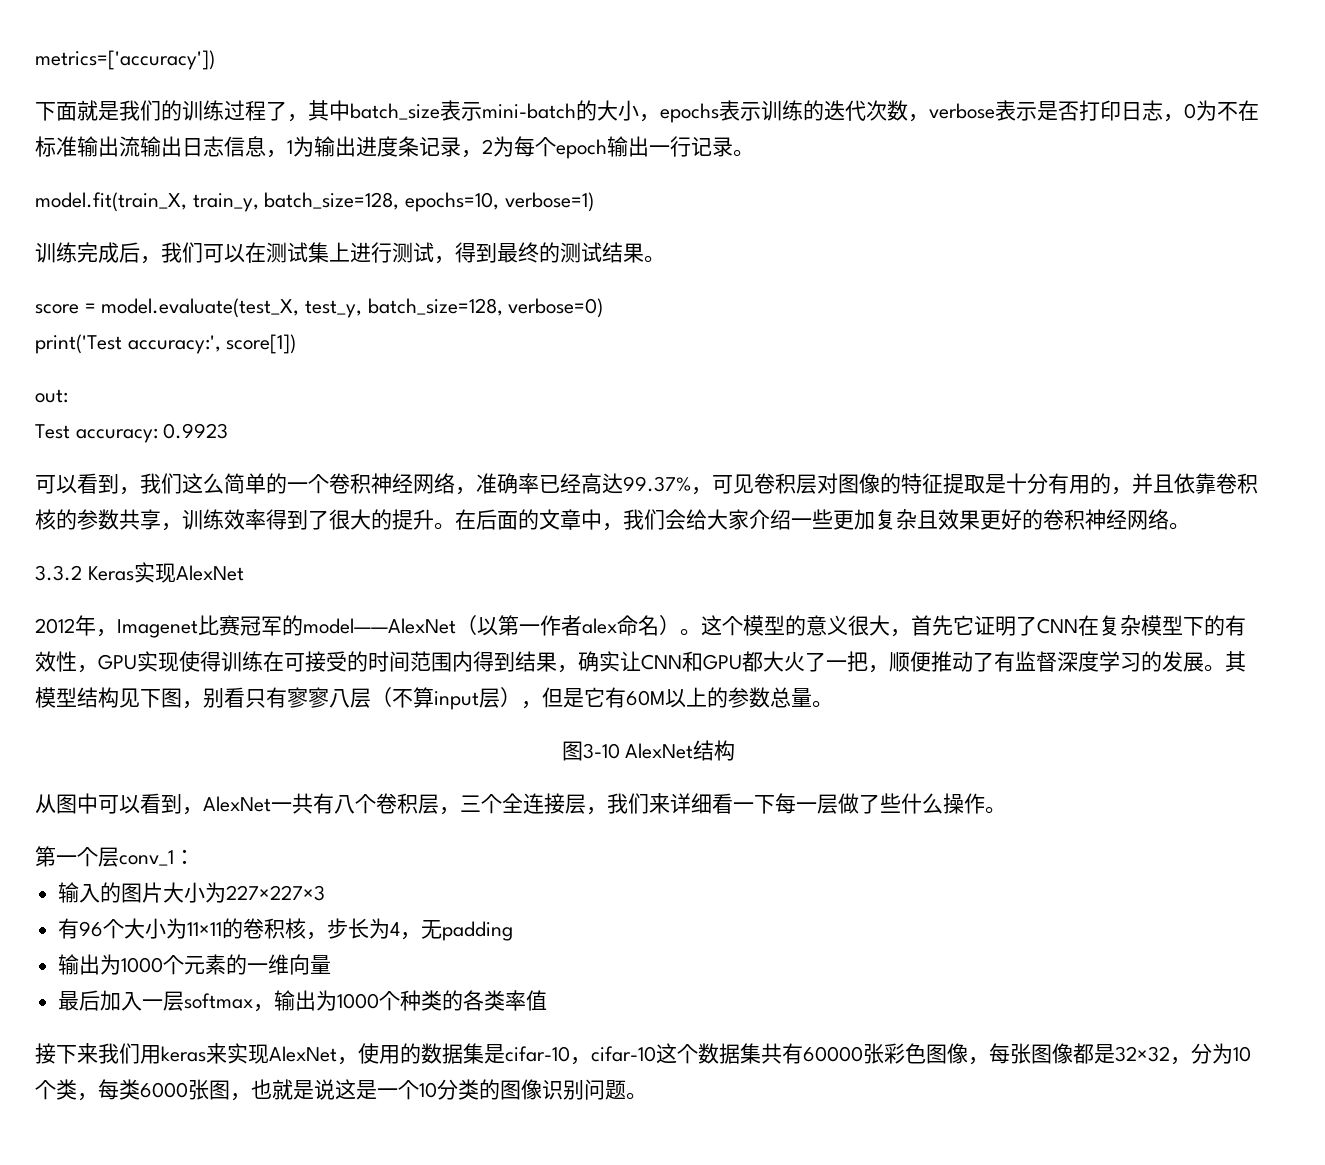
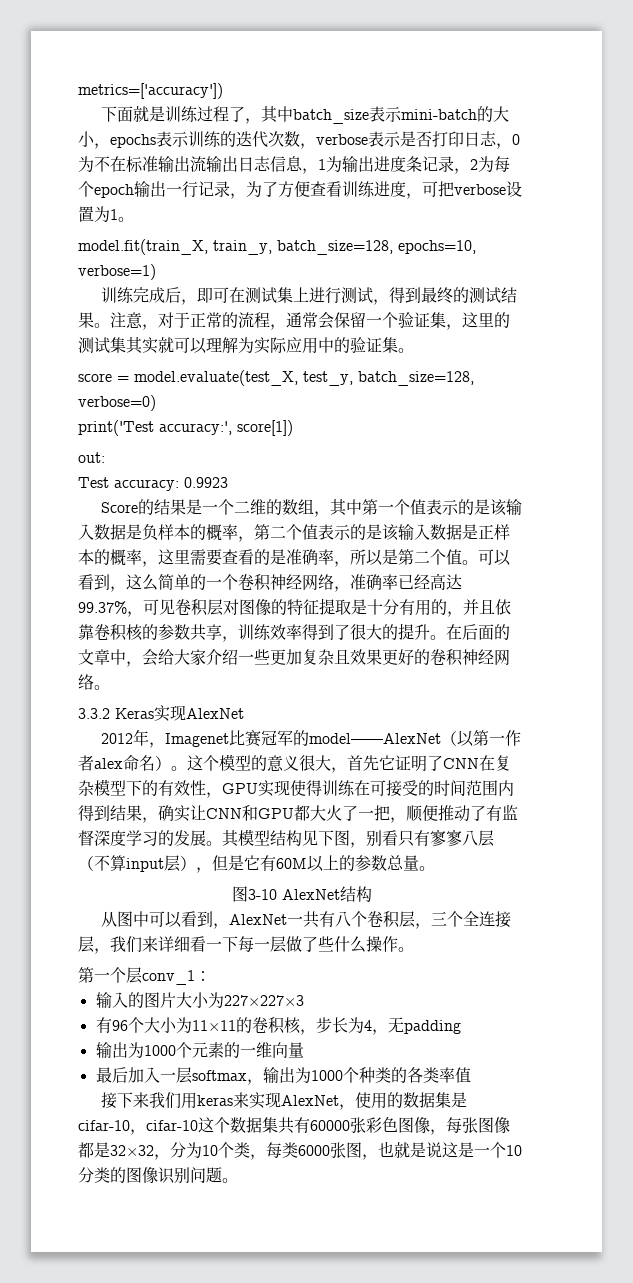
- 下面就是我们的训练过程了，其中batch_size表示mini-batch的大小，epochs表示训练的迭代次数，verbose表示是否打印日志，0为不在标准输出流输出日志信息，1为输出进度条记录，2为每个epoch输出一行记录。
+ 下面就是训练过程了，其中batch_size表示mini-batch的大小，epochs表示训练的迭代次数，verbose表示是否打印日志，0为不在标准输出流输出日志信息，1为输出进度条记录，2为每个epoch输出一行记录，为了方便查看训练进度，可把verbose设置为1。
- 训练完成后，我们可以在测试集上进行测试，得到最终的测试结果。
+ 训练完成后，即可在测试集上进行测试，得到最终的测试结果。注意，对于正常的流程，通常会保留一个验证集，这里的测试集其实就可以理解为实际应用中的验证集。
- 可以看到，我们这么简单的一个卷积神经网络，准确率已经高达99.37%，可见卷积层对图像的特征提取是十分有用的，并且依靠卷积核的参数共享，训练效率得到了很大的提升。
+ Score的结果是一个二维的数组，其中第一个值表示的是该输入数据是负样本的概率，第二个值表示的是该输入数据是正样本的概率，这里需要查看的是准确率，所以是第二个值。可以看到，这么简单的一个卷积神经网络，准确率已经高达99.37%，可见卷积层对图像的特征提取是十分有用的，并且依靠卷积核的参数共享，训练效率得到了很大的提升。
- 在后面的文章中，我们会给大家介绍一些更加复杂且效果更好的卷积神经网络。
+ 在后面的文章中，会给大家介绍一些更加复杂且效果更好的卷积神经网络。

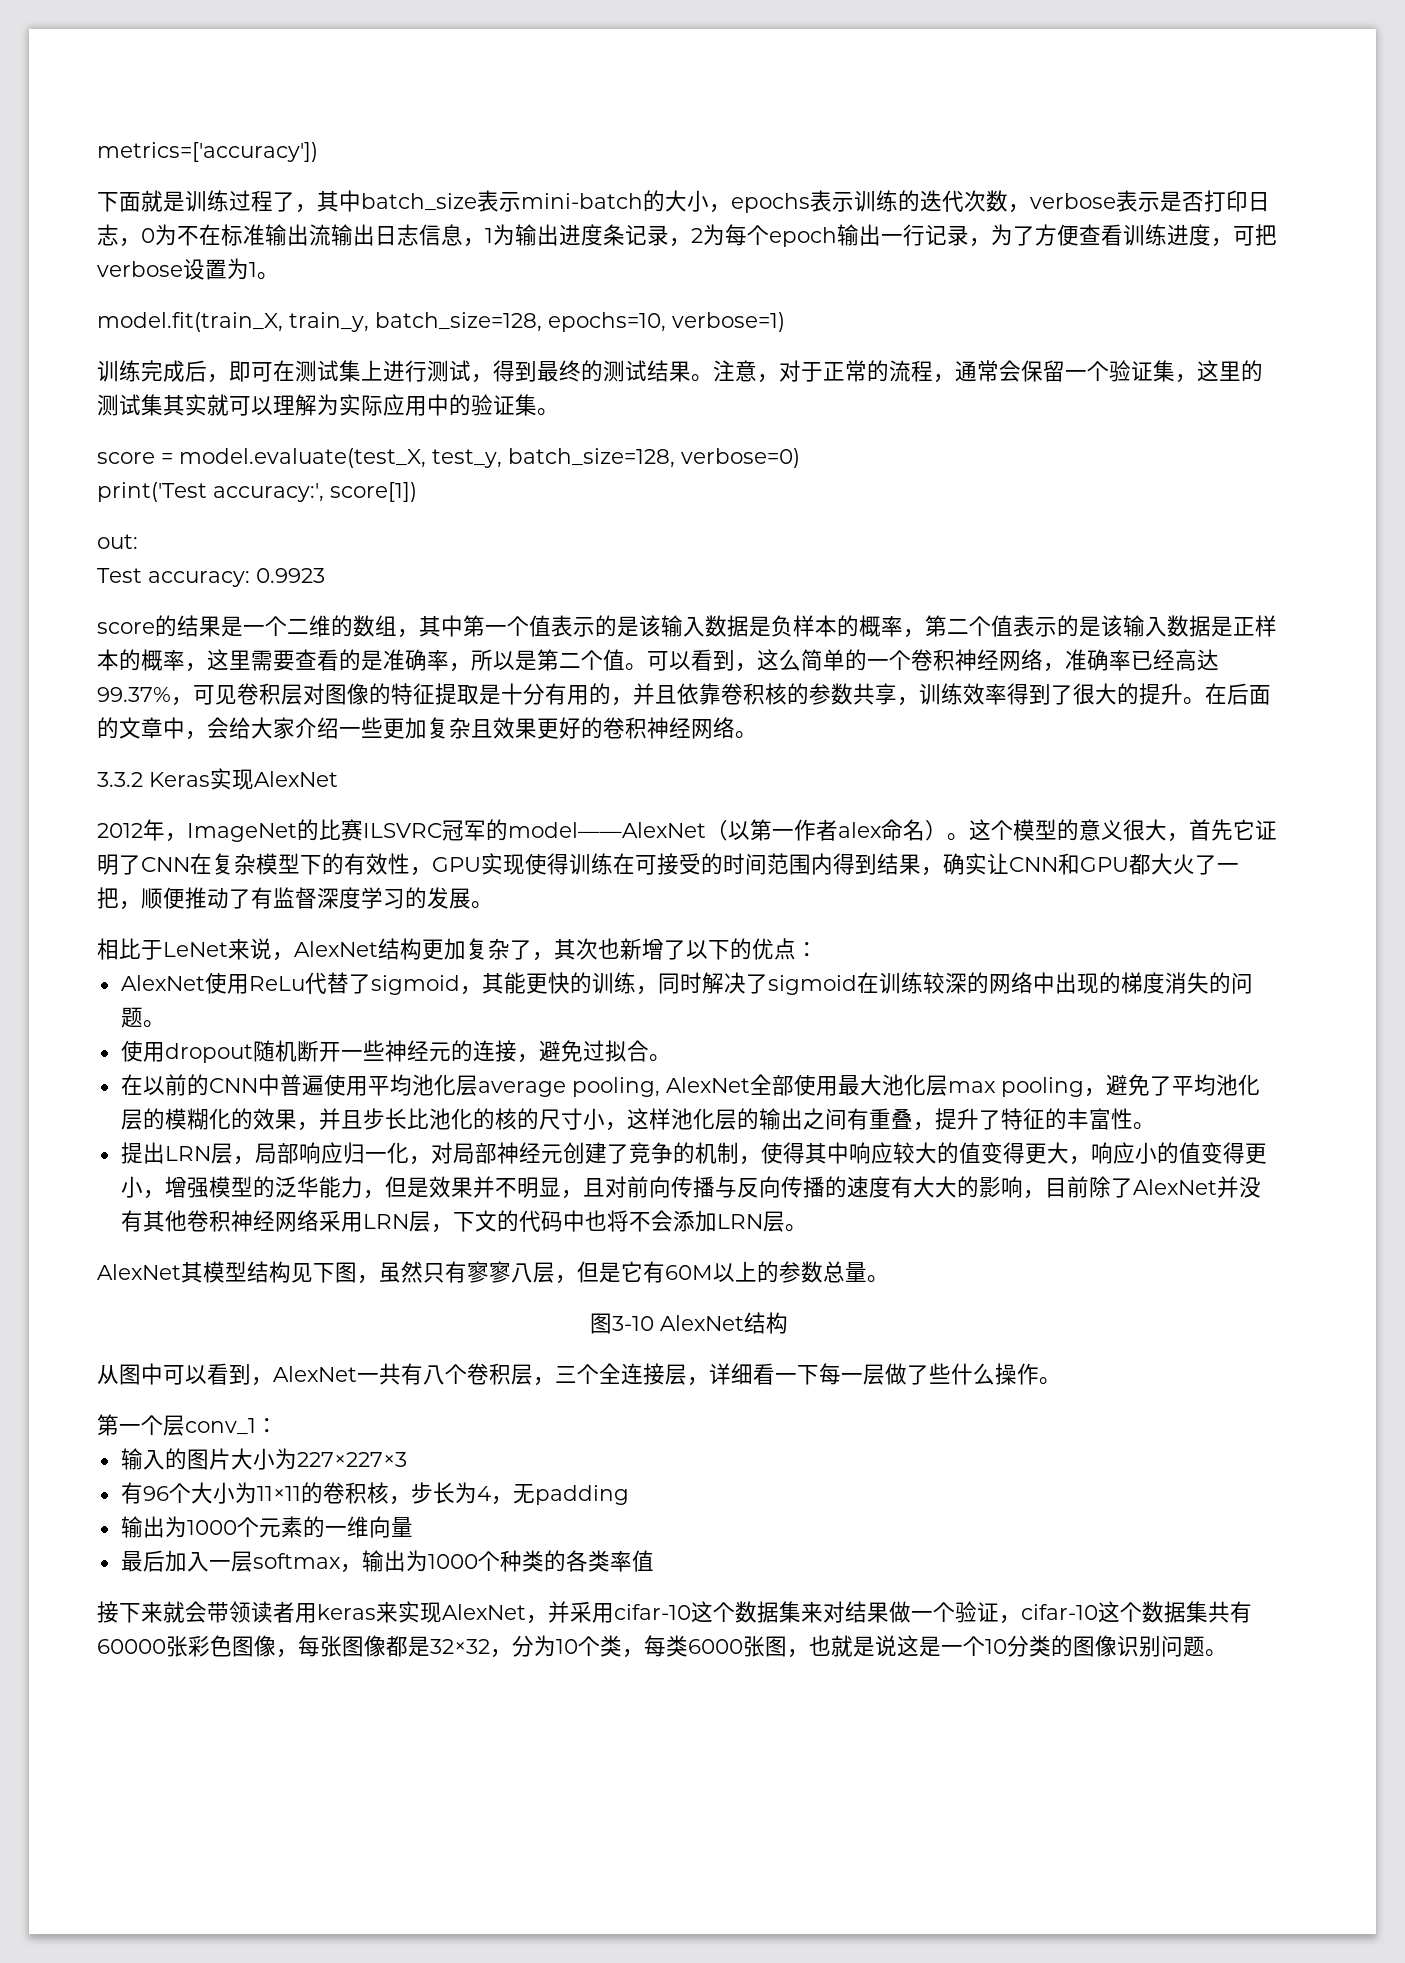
- Score的结果是一个二维的数组，其中第一个值表示的是该输入数据是负样本的概率，第二个值表示的是该输入数据是正样本的概率，这里需要查看的是准确率，所以是第二个值。
+ score的结果是一个二维的数组，其中第一个值表示的是该输入数据是负样本的概率，第二个值表示的是该输入数据是正样本的概率，这里需要查看的是准确率，所以是第二个值。
- 2012年，Imagenet比赛冠军的model——AlexNet（以第一作者alex命名）。
+ 2012年，ImageNet的比赛ILSVRC冠军的model——AlexNet（以第一作者alex命名）。
- 这个模型的意义很大，首先它证明了CNN在复杂模型下的有效性，GPU实现使得训练在可接受的时间范围内得到结果，确实让CNN和GPU都大火了一把，顺便推动了有监督深度学习的发展。其模型结构见下图，别看只有寥寥八层（不算input层），但是它有60M以上的参数总量。
+ 这个模型的意义很大，首先它证明了CNN在复杂模型下的有效性，GPU实现使得训练在可接受的时间范围内得到结果，确实让CNN和GPU都大火了一把，顺便推动了有监督深度学习的发展。
+ 相比于LeNet来说，AlexNet结构更加复杂了，其次也新增了以下的优点：
+ AlexNet使用ReLu代替了sigmoid，其能更快的训练，同时解决了sigmoid在训练较深的网络中出现的梯度消失的问题。
+ 使用dropout随机断开一些神经元的连接，避免过拟合。
+ 在以前的CNN中普遍使用平均池化层average pooling, AlexNet全部使用最大池化层max pooling，避免了平均池化层的模糊化的效果，并且步长比池化的核的尺寸小，这样池化层的输出之间有重叠，提升了特征的丰富性。
+ 提出LRN层，局部响应归一化，对局部神经元创建了竞争的机制，使得其中响应较大的值变得更大，响应小的值变得更小，增强模型的泛华能力，但是效果并不明显，且对前向传播与反向传播的速度有大大的影响，目前除了AlexNet并没有其他卷积神经网络采用LRN层，下文的代码中也将不会添加LRN层。
+ AlexNet其模型结构见下图，虽然只有寥寥八层，但是它有60M以上的参数总量。
- 从图中可以看到，AlexNet一共有八个卷积层，三个全连接层，我们来详细看一下每一层做了些什么操作。
+ 从图中可以看到，AlexNet一共有八个卷积层，三个全连接层，详细看一下每一层做了些什么操作。
- 接下来我们用keras来实现AlexNet，使用的数据集是cifar-10，cifar-10这个数据集共有60000张彩色图像，每张图像都是32×32，分为10个类，每类6000张图，也就是说这是一个10分类的图像识别问题。
+ 接下来就会带领读者用keras来实现AlexNet，并采用cifar-10这个数据集来对结果做一个验证，cifar-10这个数据集共有60000张彩色图像，每张图像都是32×32，分为10个类，每类6000张图，也就是说这是一个10分类的图像识别问题。

